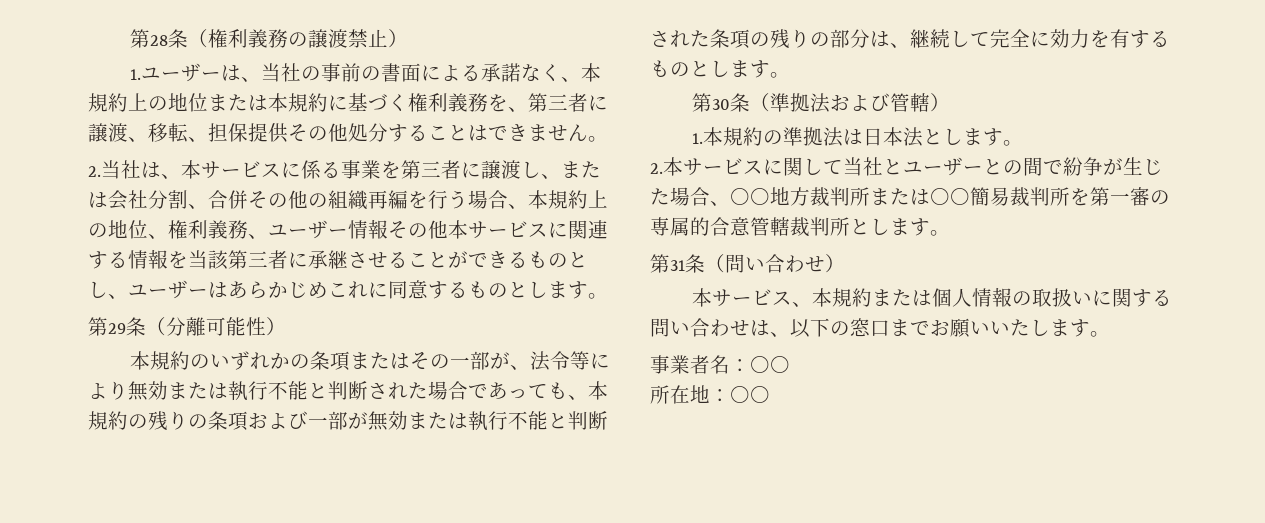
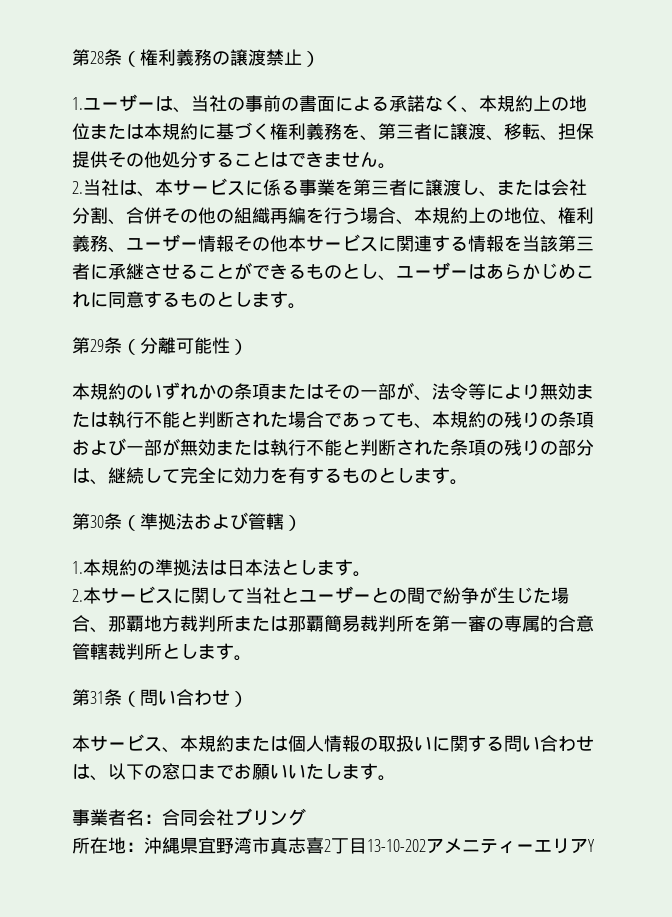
- 2.本サービスに関して当社とユーザーとの間で紛争が生じた場合、○○地方裁判所または○○簡易裁判所を第一審の専属的合意管轄裁判所とします。
+ 2.本サービスに関して当社とユーザーとの間で紛争が生じた場合、那覇地方裁判所または那覇簡易裁判所を第一審の専属的合意管轄裁判所とします。
- 事業者名：○○
- 所在地：○○
+ 事業者名：合同会社ブリング
+ 所在地：沖縄県宜野湾市真志喜2丁目13-10-202アメニティーエリアY

